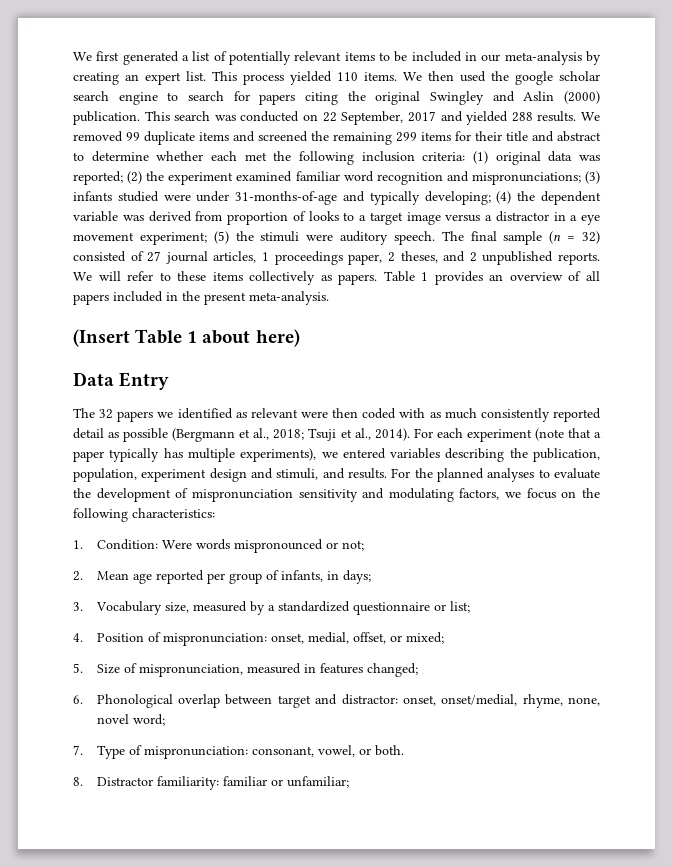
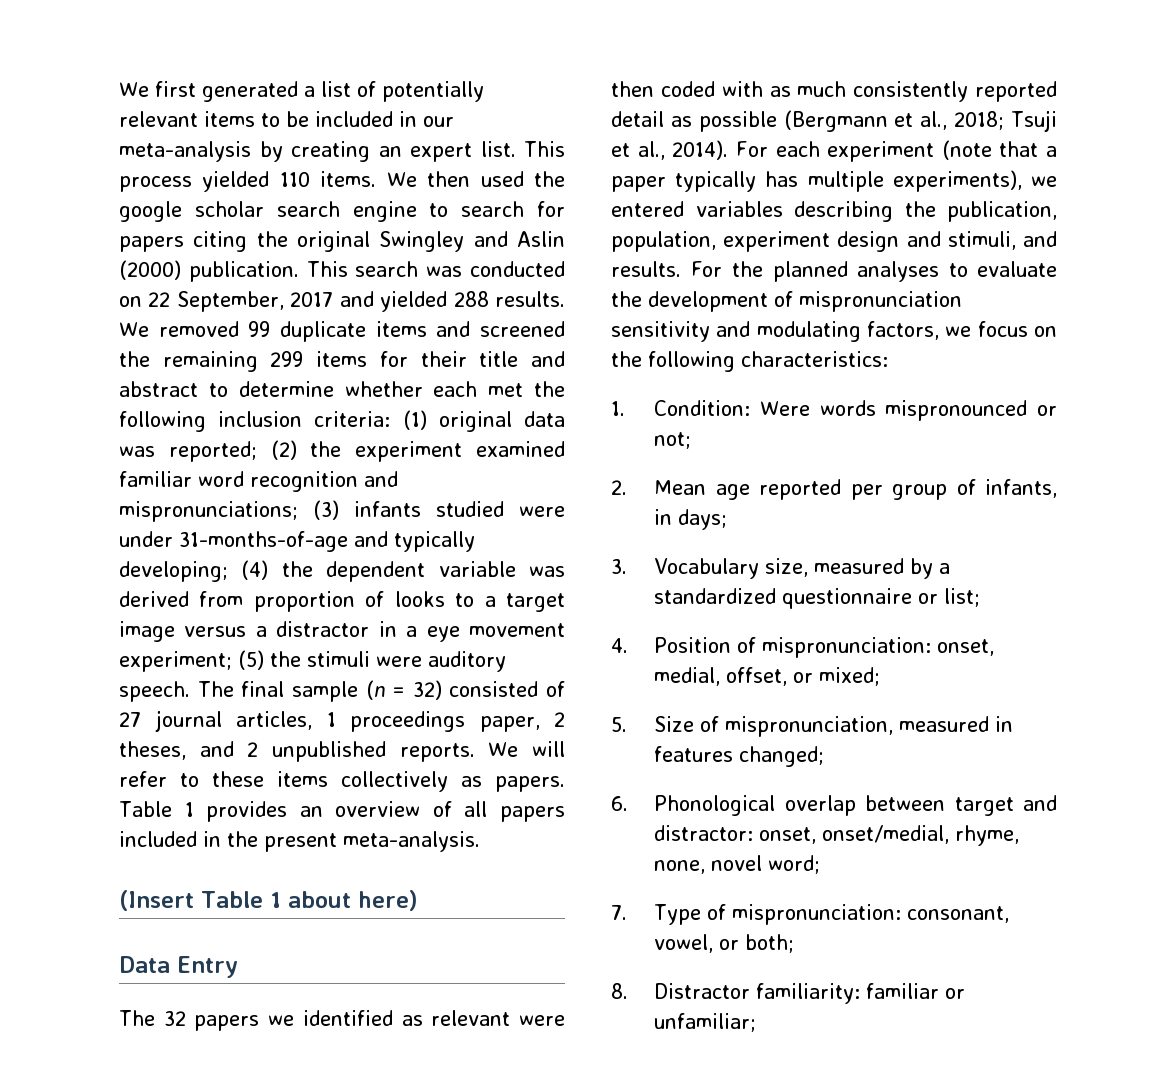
- 7. Type of mispronunciation: consonant, vowel, or both.
+ 7. Type of mispronunciation: consonant, vowel, or both;

